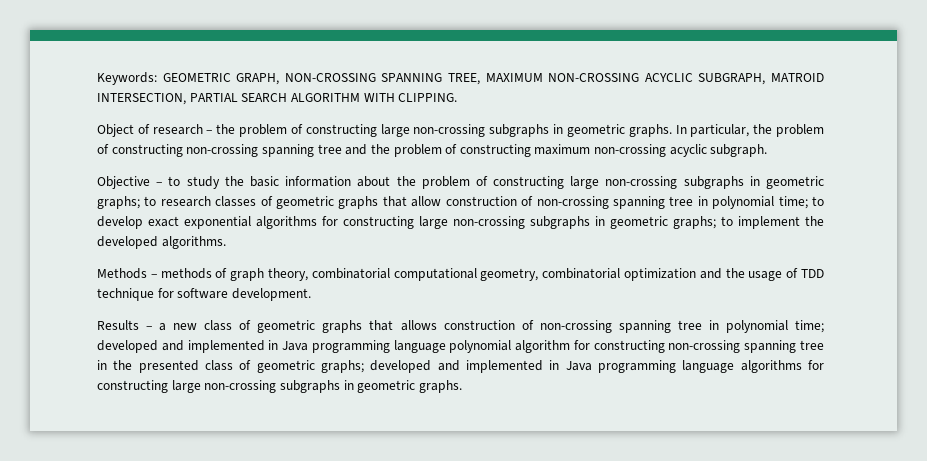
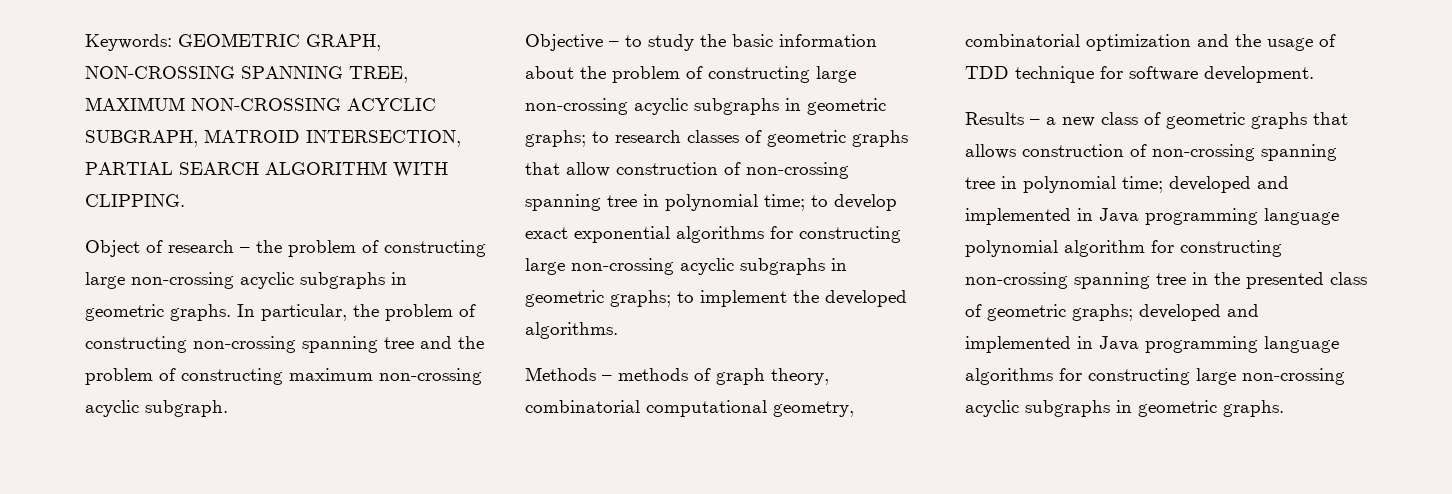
- Object of research – the problem of constructing large non-crossing subgraphs in geometric graphs.
+ Object of research – the problem of constructing large non-crossing acyclic subgraphs in geometric graphs.
- Objective – to study the basic information about the problem of constructing large non-crossing subgraphs in geometric graphs; to research classes of geometric graphs that allow construction of non-crossing spanning tree in polynomial time; to develop exact exponential algorithms for constructing large non-crossing subgraphs in geometric graphs; to implement the developed algorithms.
+ Objective – to study the basic information about the problem of constructing large non-crossing acyclic subgraphs in geometric graphs; to research classes of geometric graphs that allow construction of non-crossing spanning tree in polynomial time; to develop exact exponential algorithms for constructing large non-crossing acyclic subgraphs in geometric graphs; to implement the developed algorithms.
- Results – a new class of geometric graphs that allows construction of non-crossing spanning tree in polynomial time; developed and implemented in Java programming language polynomial algorithm for constructing non-crossing spanning tree in the presented class of geometric graphs; developed and implemented in Java programming language algorithms for constructing large non-crossing subgraphs in geometric graphs.
+ Results – a new class of geometric graphs that allows construction of non-crossing spanning tree in polynomial time; developed and implemented in Java programming language polynomial algorithm for constructing non-crossing spanning tree in the presented class of geometric graphs; developed and implemented in Java programming language algorithms for constructing large non-crossing acyclic subgraphs in geometric graphs.

